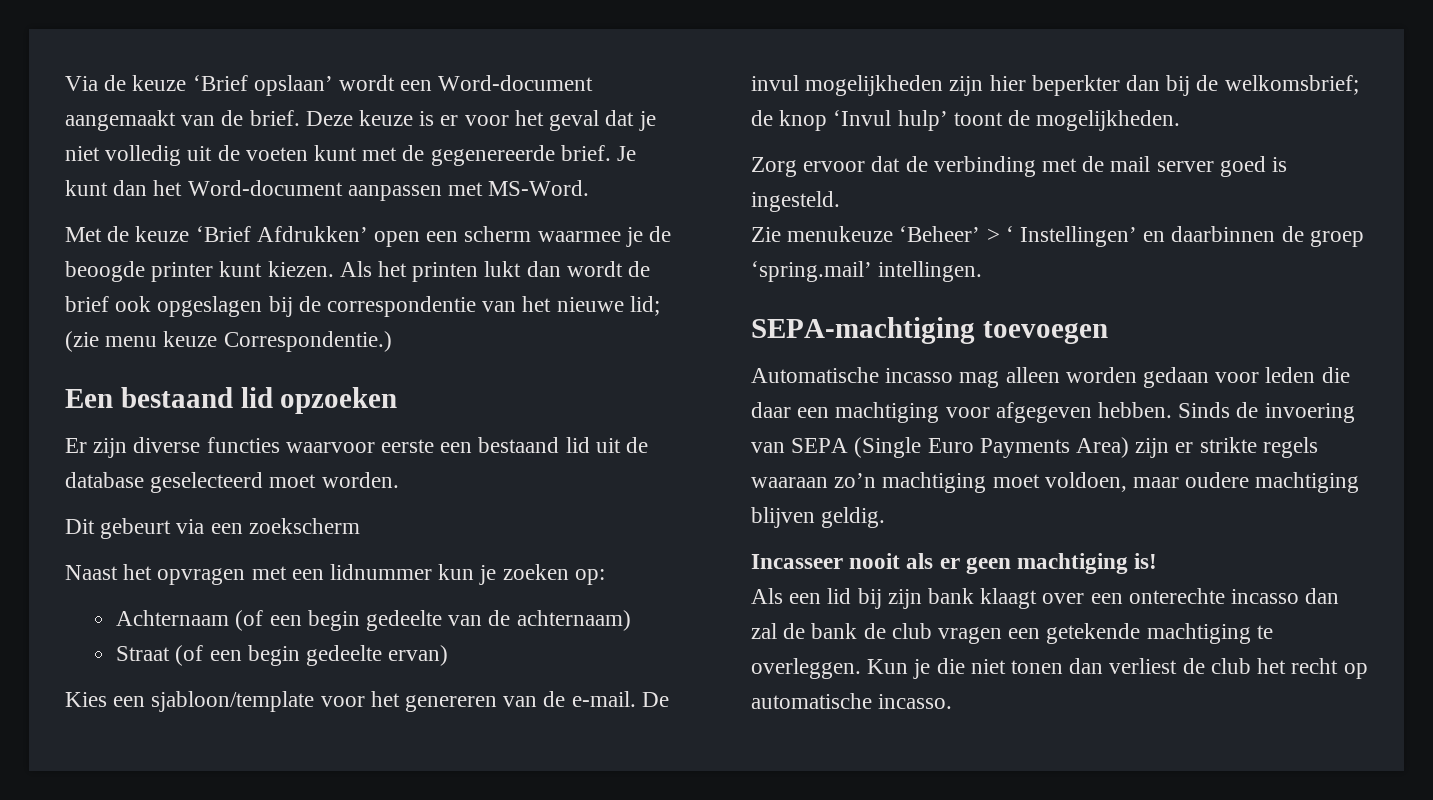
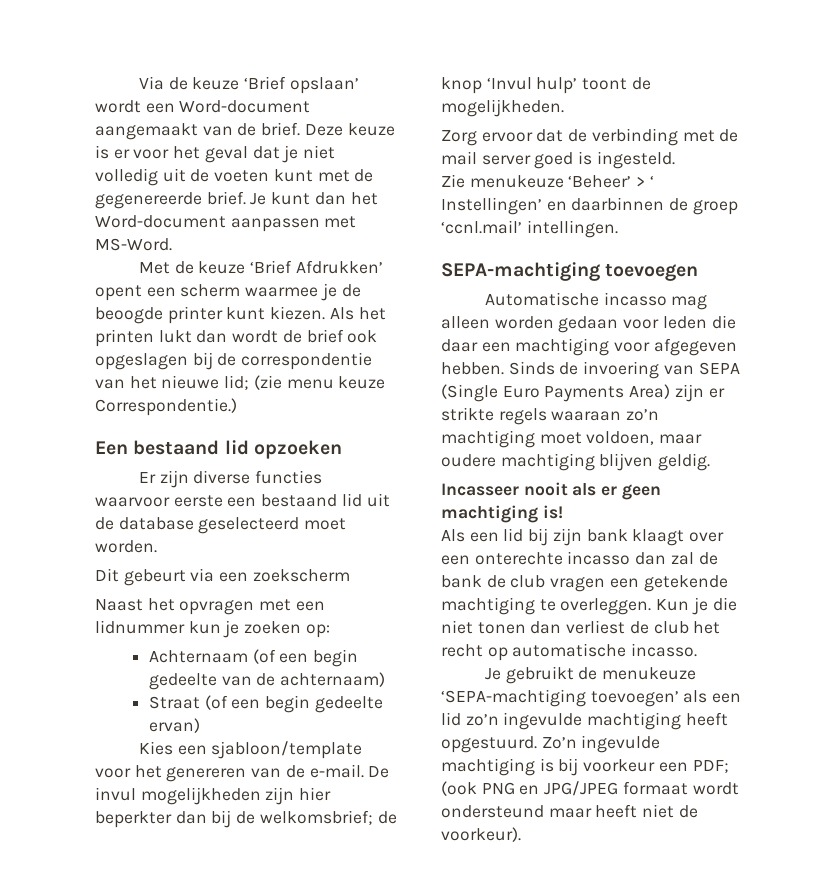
- Met de keuze ‘Brief Afdrukken’ open een scherm waarmee je de beoogde printer kunt kiezen.
+ Met de keuze ‘Brief Afdrukken’ opent een scherm waarmee je de beoogde printer kunt kiezen.
- Zie menukeuze ‘Beheer’ > ‘ Instellingen’ en daarbinnen de groep ‘spring.mail’ intellingen.
+ Zie menukeuze ‘Beheer’ > ‘ Instellingen’ en daarbinnen de groep ‘ccnl.mail’ intellingen.
+ Je gebruikt de menukeuze ‘SEPA-machtiging toevoegen’ als een lid zo’n ingevulde machtiging heeft opgestuurd. Zo’n ingevulde machtiging is bij voorkeur een PDF; (ook PNG en JPG/JPEG formaat wordt ondersteund maar heeft niet de voorkeur).

